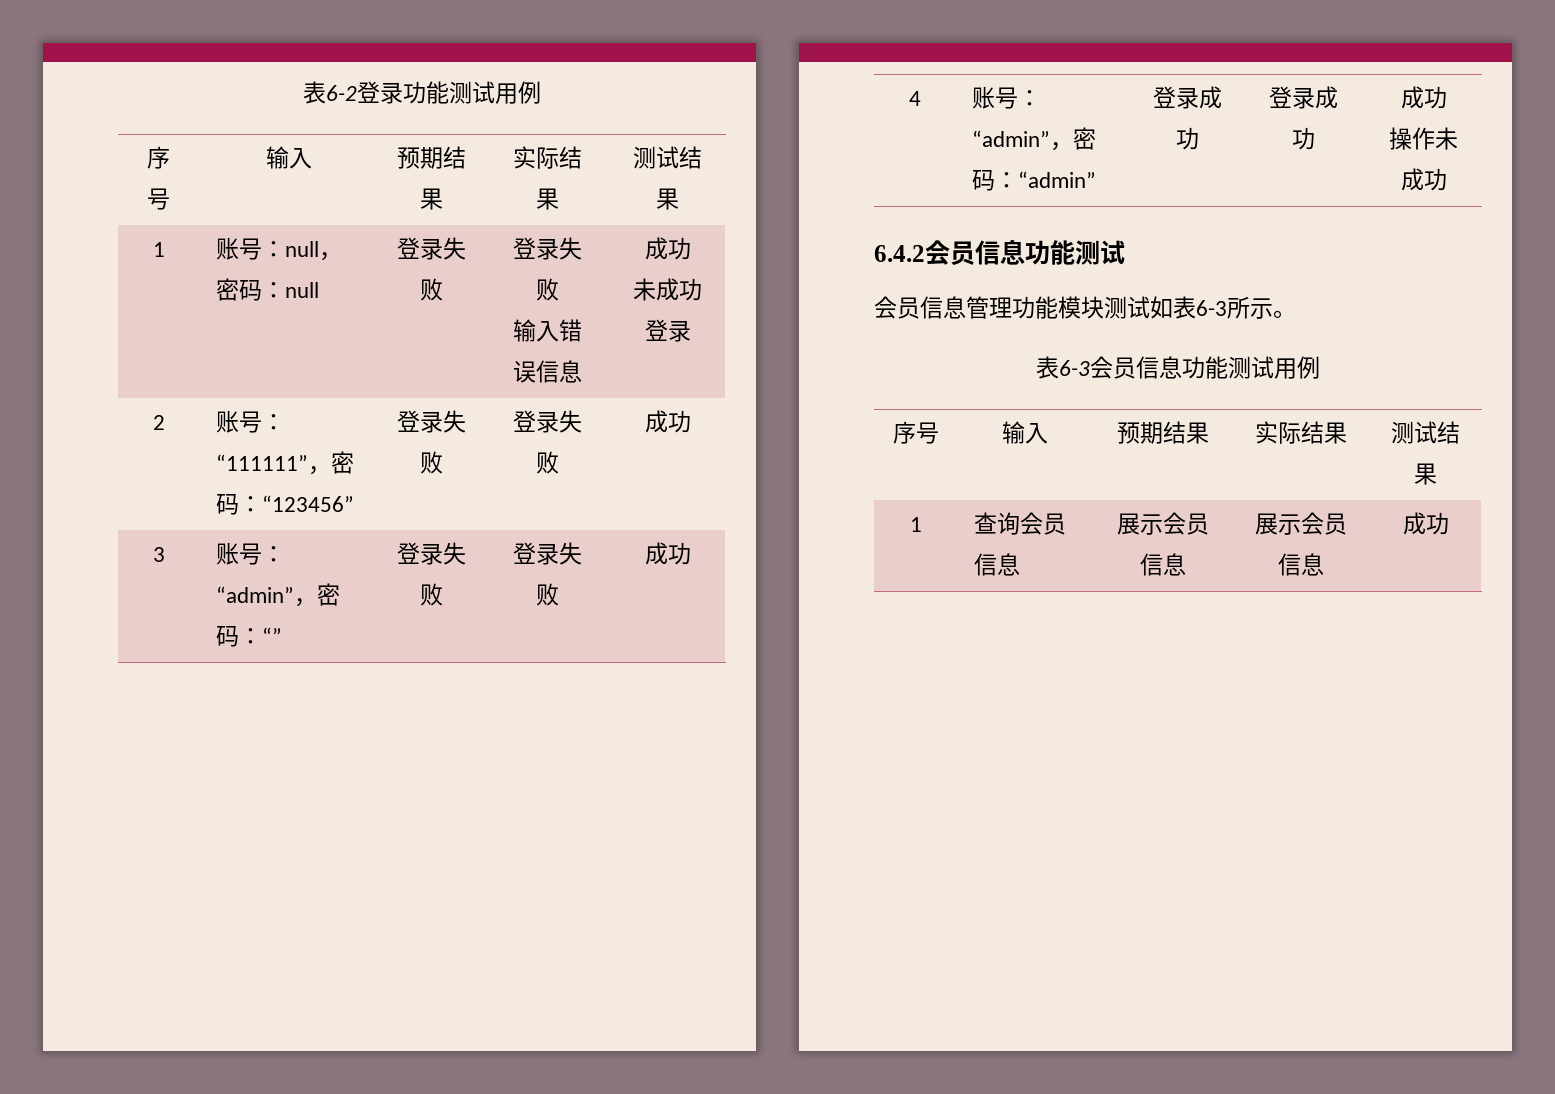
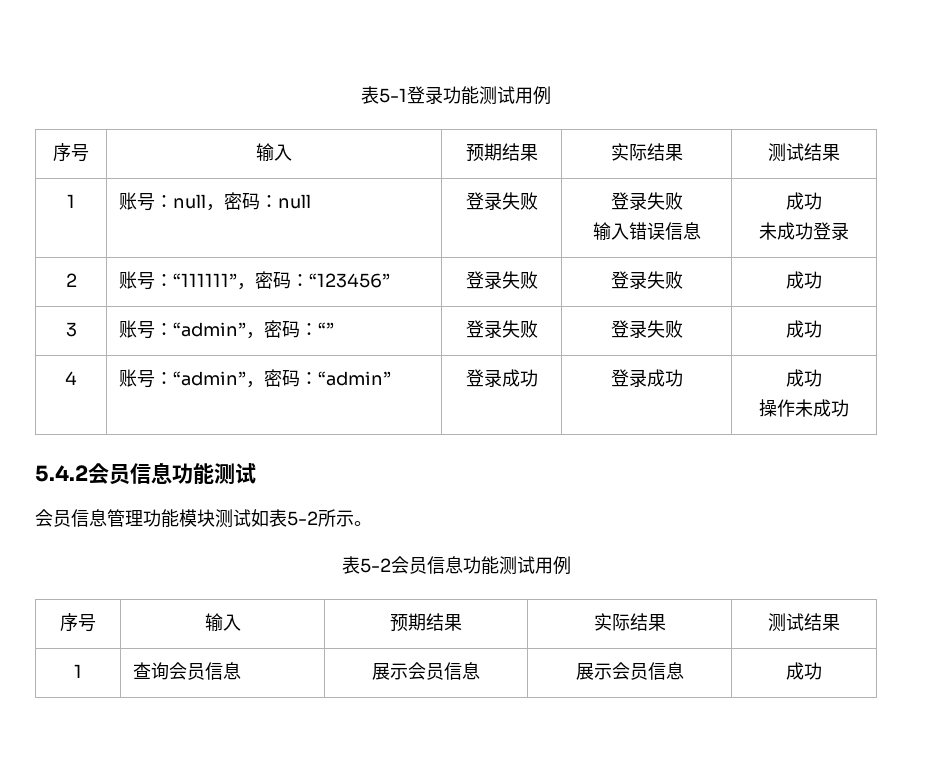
- 表6-2登录功能测试用例
+ 表5-1登录功能测试用例
- 6.4.2会员信息功能测试
+ 5.4.2会员信息功能测试
- 会员信息管理功能模块测试如表6-3所示。
+ 会员信息管理功能模块测试如表5-2所示。
- 表6-3会员信息功能测试用例
+ 表5-2会员信息功能测试用例

